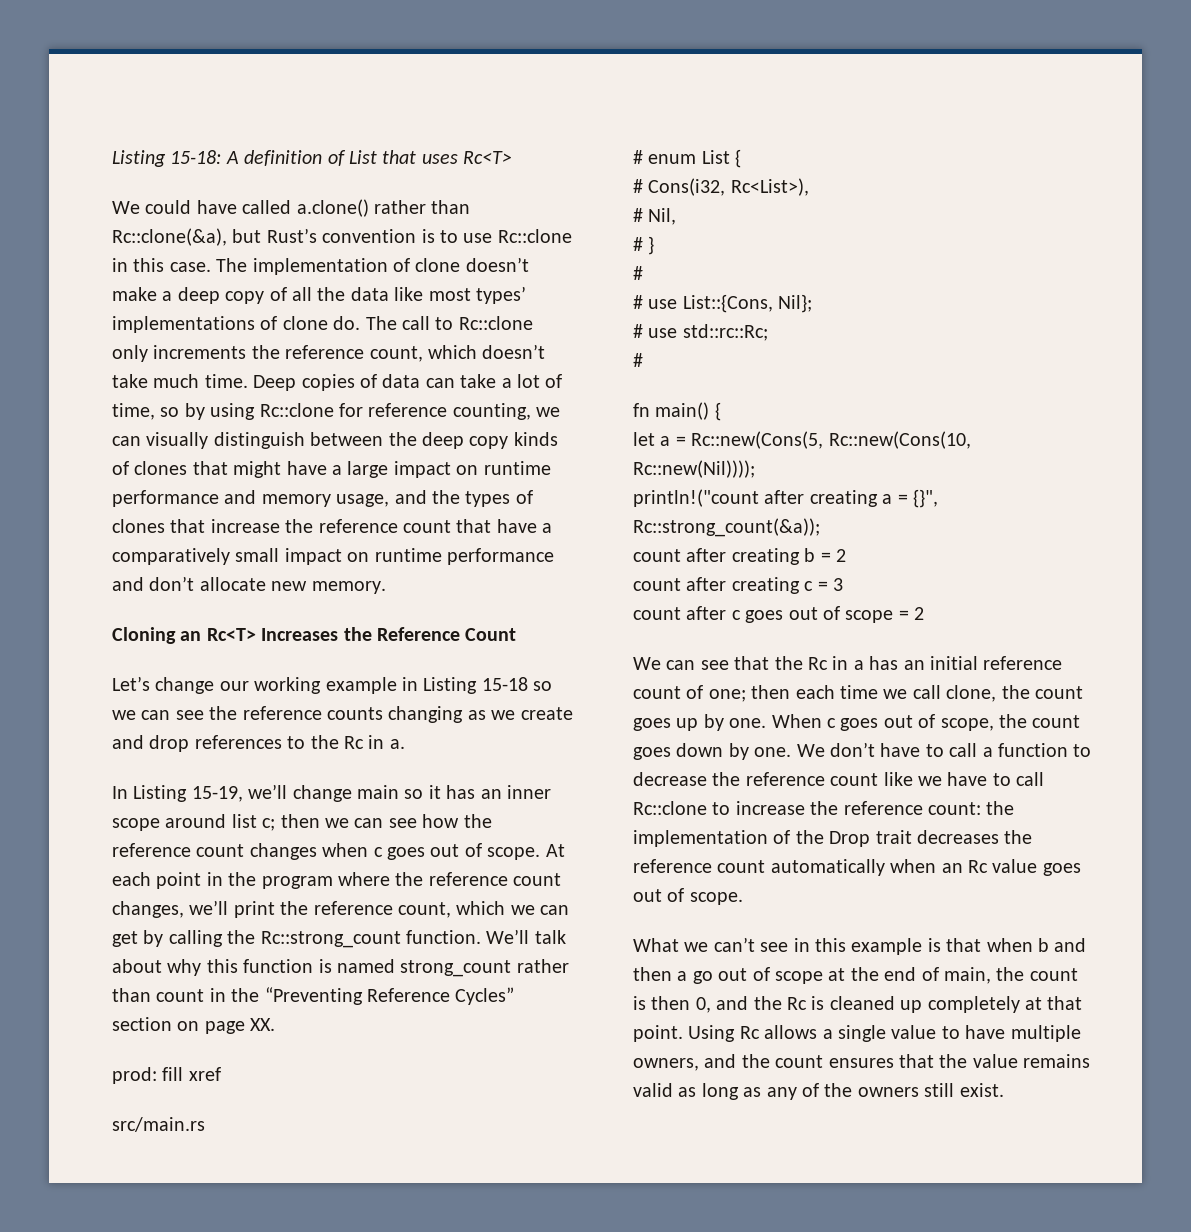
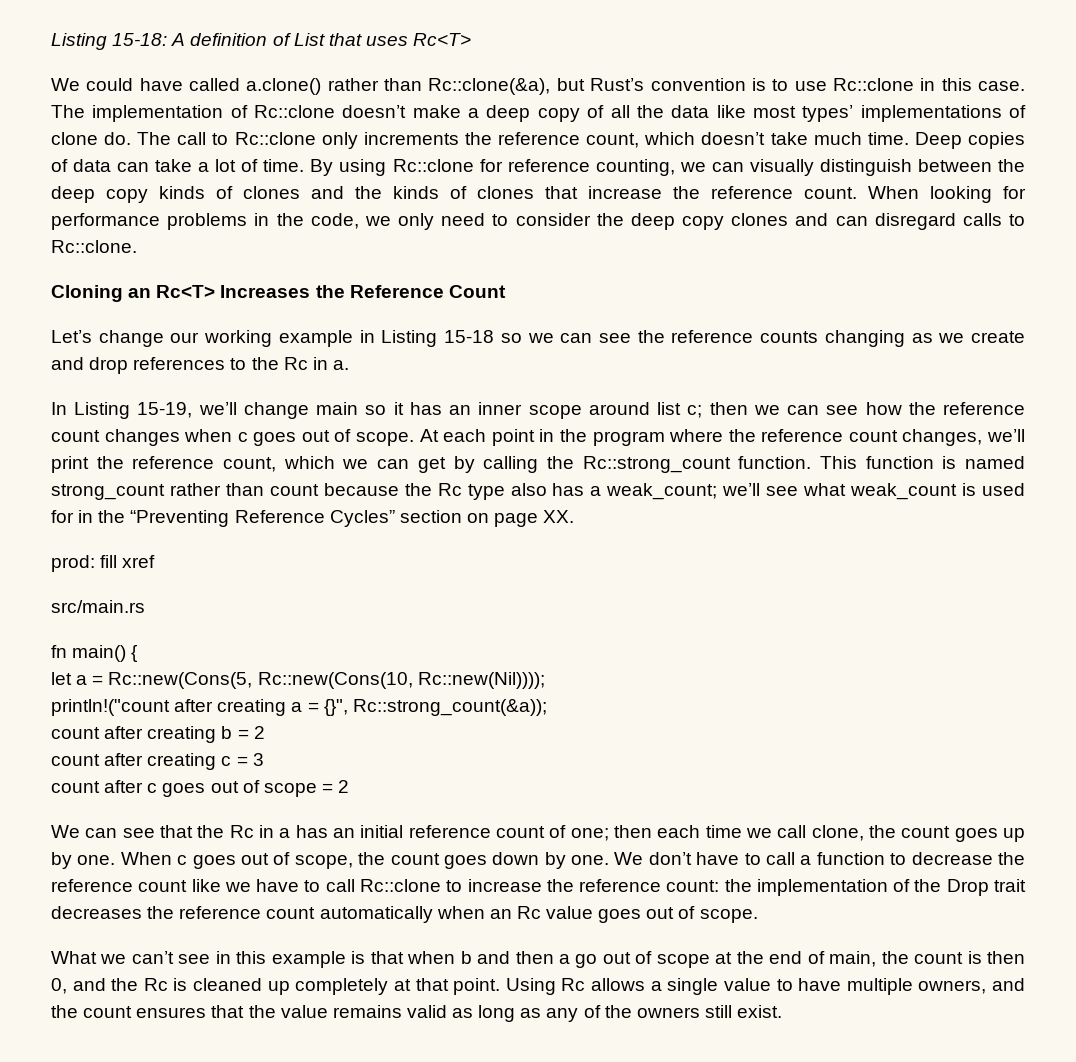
- The implementation of clone doesn’t make a deep copy of all the data like most types’ implementations of clone do.
+ The implementation of Rc::clone doesn’t make a deep copy of all the data like most types’ implementations of clone do.
- Deep copies of data can take a lot of time, so by using Rc::clone for reference counting, we can visually distinguish between the deep copy kinds of clones that might have a large impact on runtime performance and memory usage, and the types of clones that increase the reference count that have a comparatively small impact on runtime performance and don’t allocate new memory.
+ Deep copies of data can take a lot of time. By using Rc::clone for reference counting, we can visually distinguish between the deep copy kinds of clones and the kinds of clones that increase the reference count. When looking for performance problems in the code, we only need to consider the deep copy clones and can disregard calls to Rc::clone.
- We’ll talk about why this function is named strong_count rather than count in the “Preventing Reference Cycles” section on page XX.
+ This function is named strong_count rather than count because the Rc type also has a weak_count; we’ll see what weak_count is used for in the “Preventing Reference Cycles” section on page XX.
- # enum List {
- # Cons(i32, Rc<List>),
- # Nil,
- # }
- #
- # use List::{Cons, Nil};
- # use std::rc::Rc;
- #

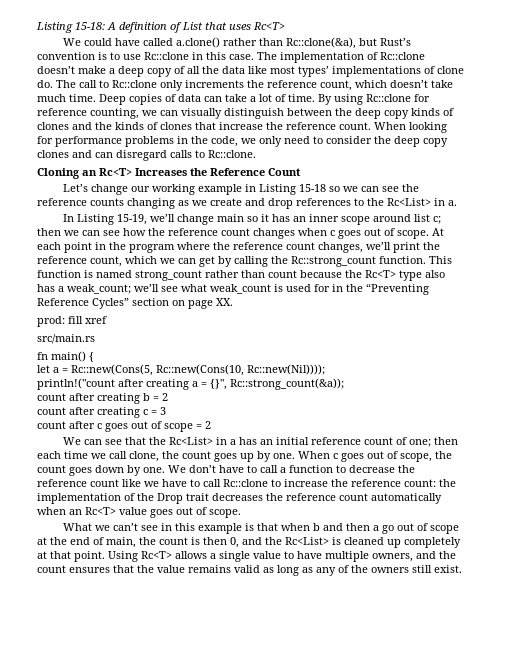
- Let’s change our working example in Listing 15-18 so we can see the reference counts changing as we create and drop references to the Rc in a.
+ Let’s change our working example in Listing 15-18 so we can see the reference counts changing as we create and drop references to the Rc<List> in a.
- This function is named strong_count rather than count because the Rc type also has a weak_count; we’ll see what weak_count is used for in the “Preventing Reference Cycles” section on page XX.
+ This function is named strong_count rather than count because the Rc<T> type also has a weak_count; we’ll see what weak_count is used for in the “Preventing Reference Cycles” section on page XX.
- We can see that the Rc in a has an initial reference count of one; then each time we call clone, the count goes up by one.
+ We can see that the Rc<List> in a has an initial reference count of one; then each time we call clone, the count goes up by one.
- We don’t have to call a function to decrease the reference count like we have to call Rc::clone to increase the reference count: the implementation of the Drop trait decreases the reference count automatically when an Rc value goes out of scope.
+ We don’t have to call a function to decrease the reference count like we have to call Rc::clone to increase the reference count: the implementation of the Drop trait decreases the reference count automatically when an Rc<T> value goes out of scope.
- What we can’t see in this example is that when b and then a go out of scope at the end of main, the count is then 0, and the Rc is cleaned up completely at that point.
+ What we can’t see in this example is that when b and then a go out of scope at the end of main, the count is then 0, and the Rc<List> is cleaned up completely at that point.
- Using Rc allows a single value to have multiple owners, and the count ensures that the value remains valid as long as any of the owners still exist.
+ Using Rc<T> allows a single value to have multiple owners, and the count ensures that the value remains valid as long as any of the owners still exist.

